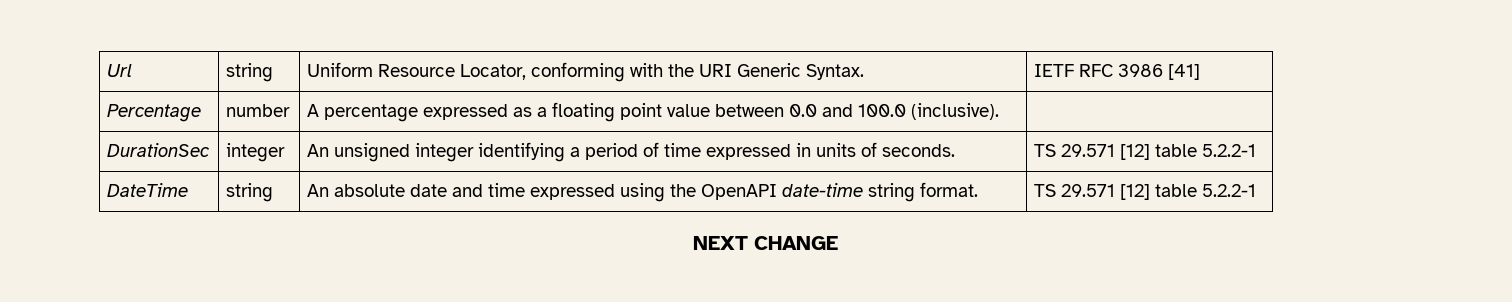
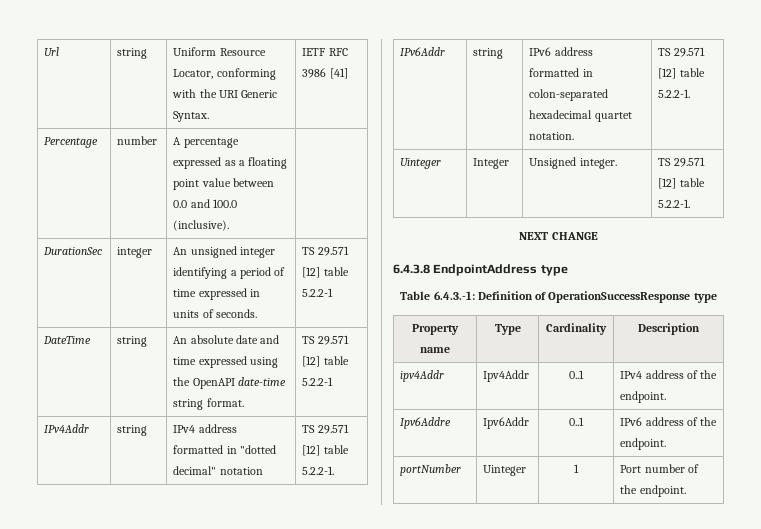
+ IPv4Addr | string | IPv4 address formatted in "dotted decimal" notation | TS 29.571 [12] table 5.2.2-1.
+ IPv6Addr | string | IPv6 address formatted in colon-separated hexadecimal quartet notation. | TS 29.571 [12] table 5.2.2-1.
+ Uinteger | Integer | Unsigned integer. | TS 29.571 [12] table 5.2.2-1.
  NEXT CHANGE
+ 6.4.3.8 EndpointAddress type
+ Table 6.4.3.-1: Definition of OperationSuccessResponse type
+ Property name | Type | Cardinality | Description
+ ipv4Addr | Ipv4Addr | 0..1 | IPv4 address of the endpoint.
+ Ipv6Addre | Ipv6Addr | 0..1 | IPv6 address of the endpoint.
+ portNumber | Uinteger | 1 | Port number of the endpoint.

